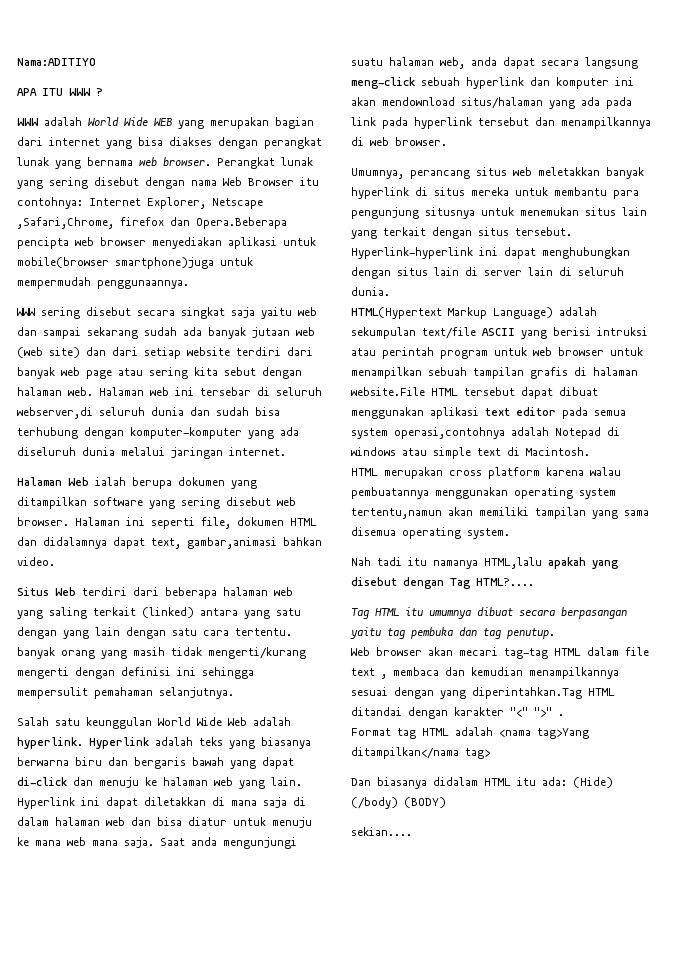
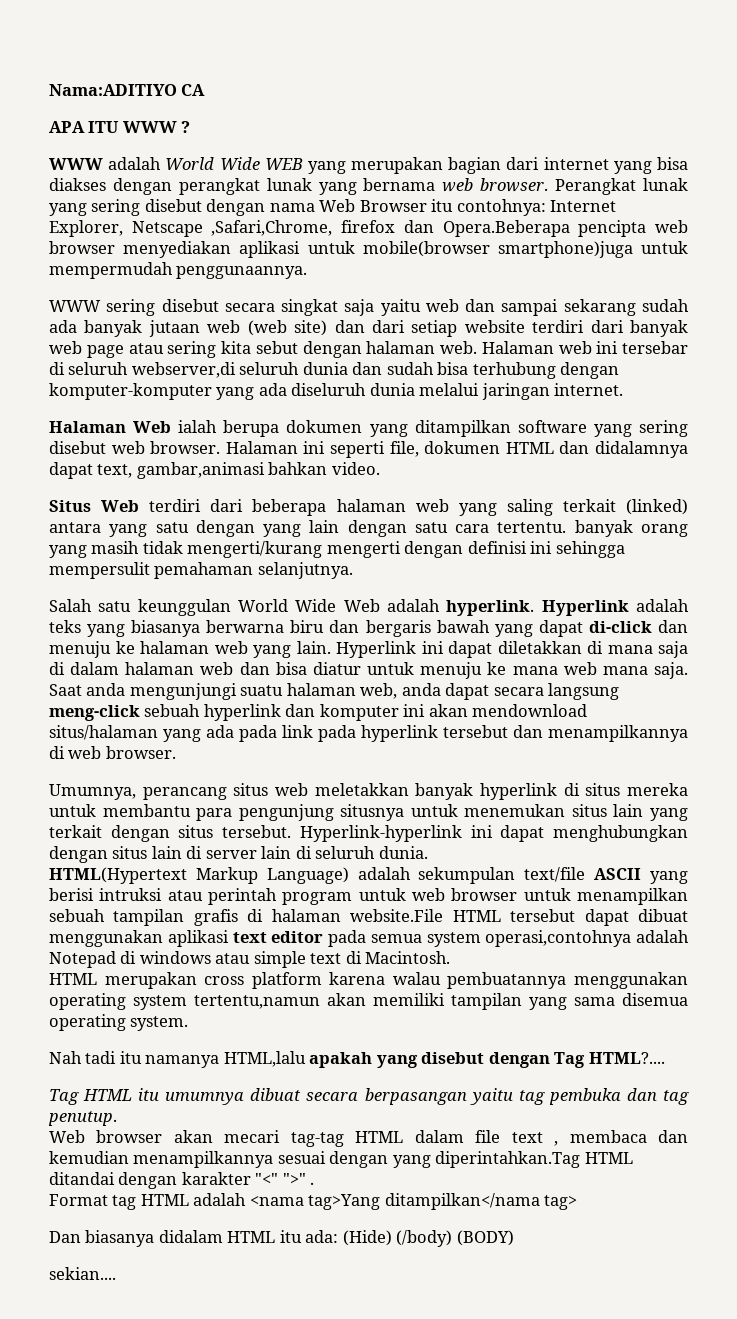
- Nama:ADITIYO
+ Nama:ADITIYO CA

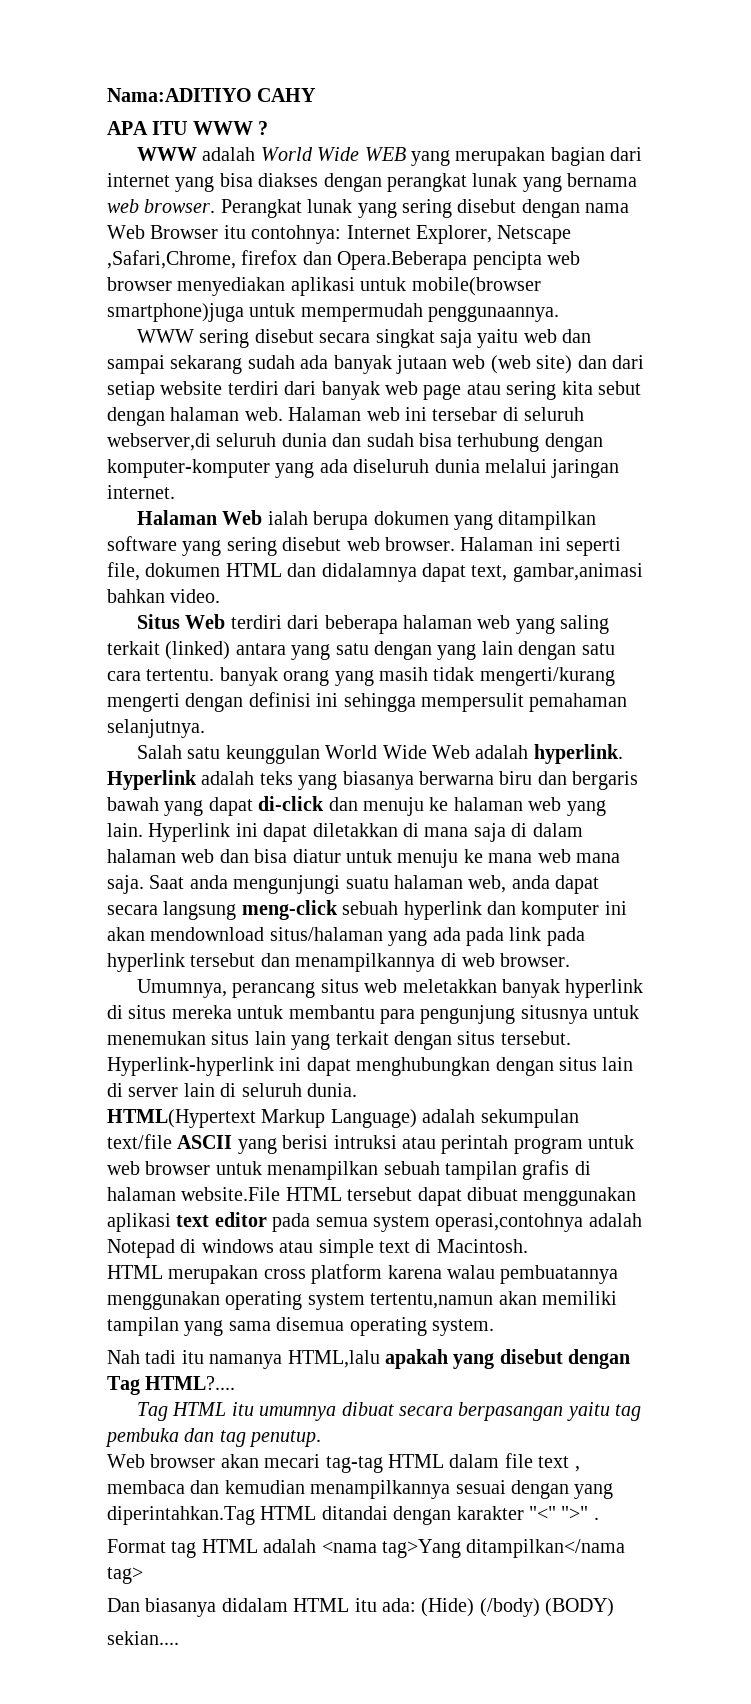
- Nama:ADITIYO CA
+ Nama:ADITIYO CAHY

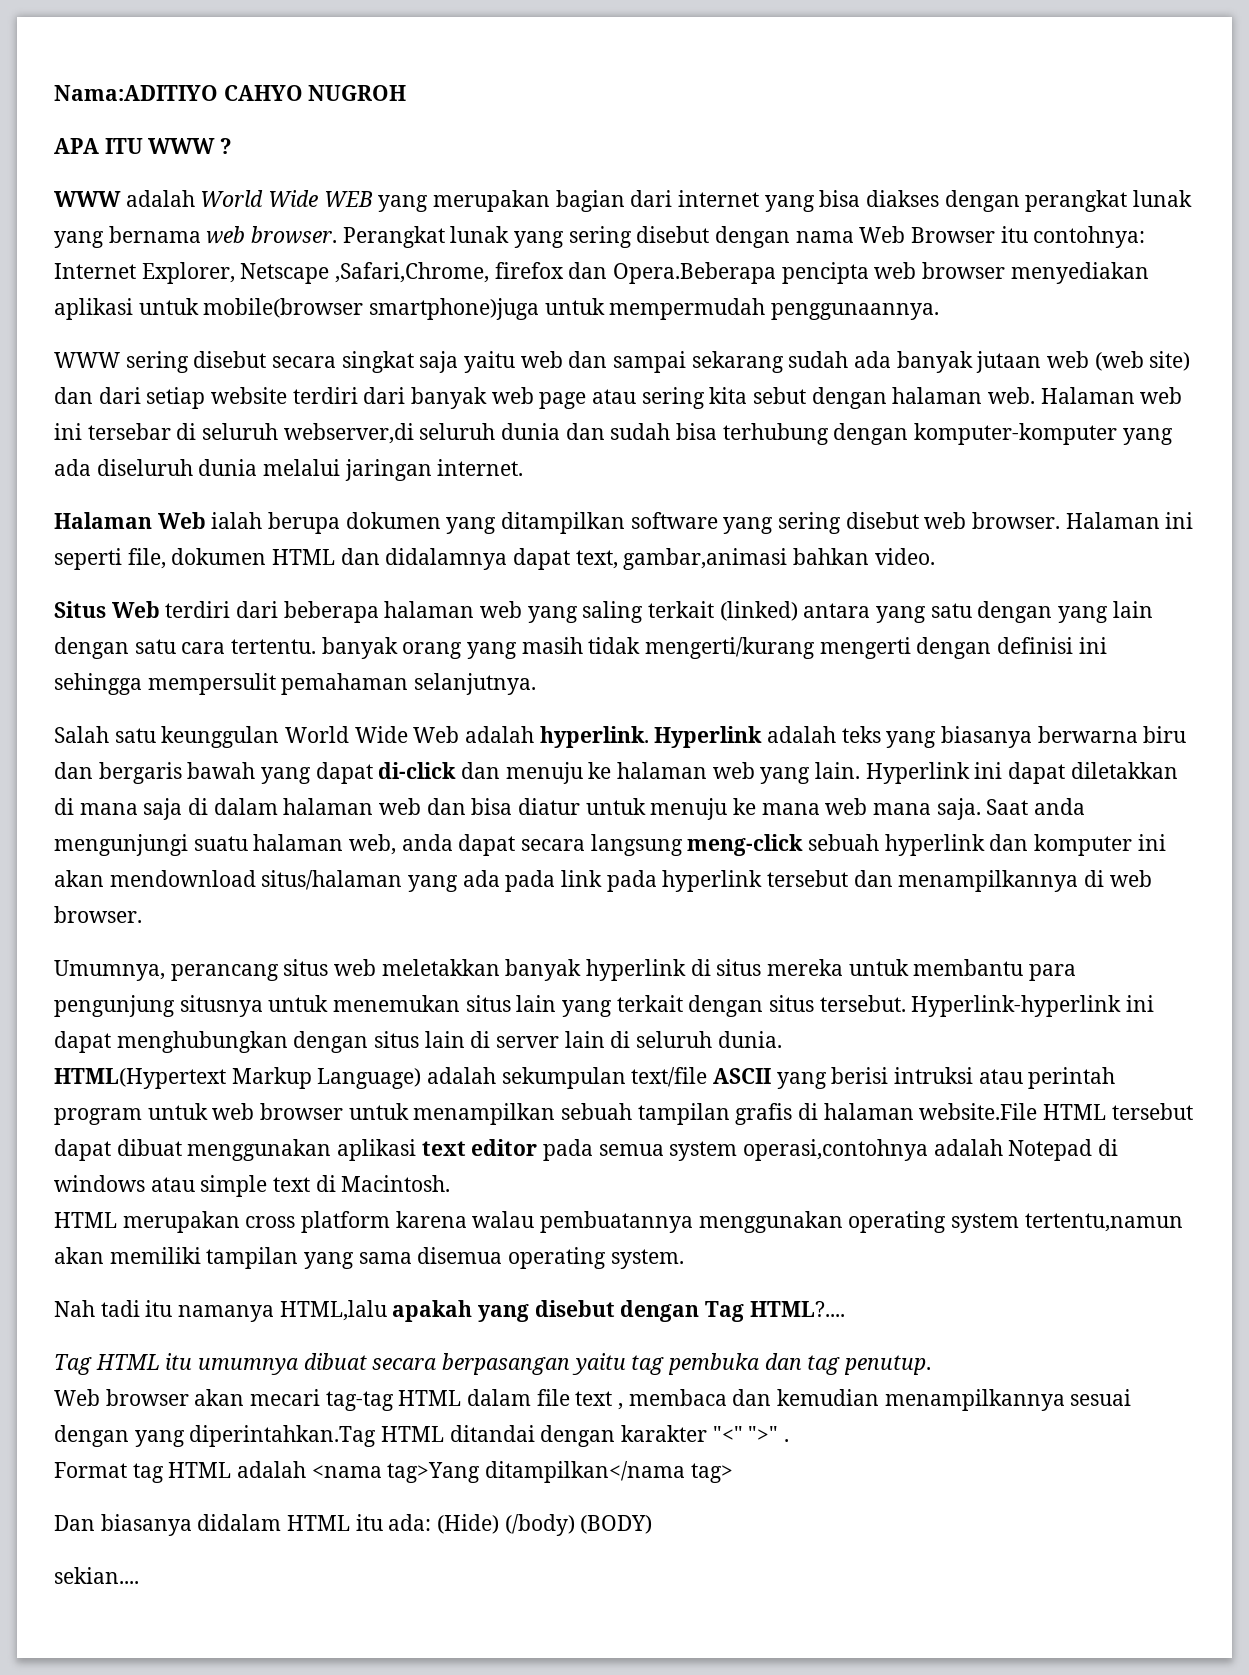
- Nama:ADITIYO CAHY
+ Nama:ADITIYO CAHYO NUGROH

